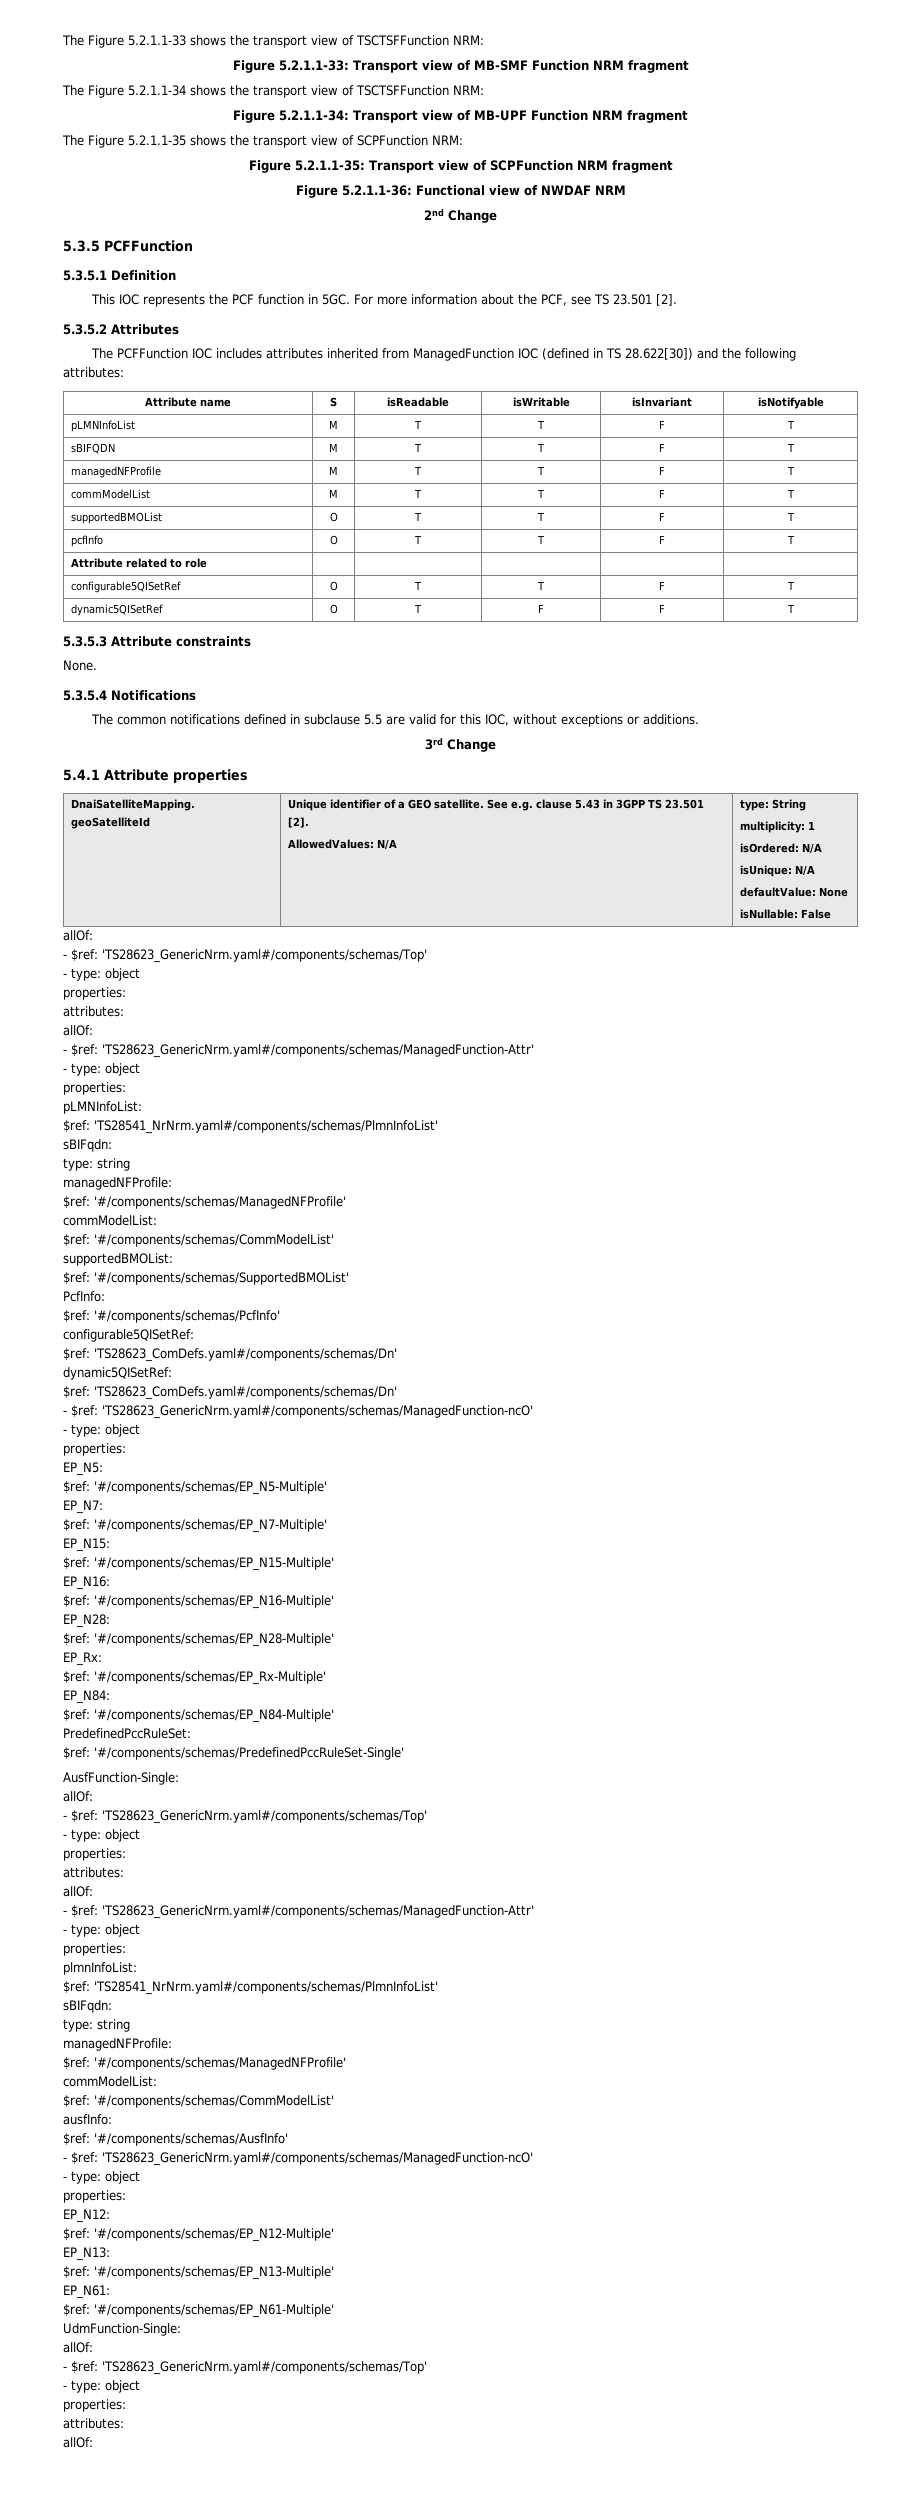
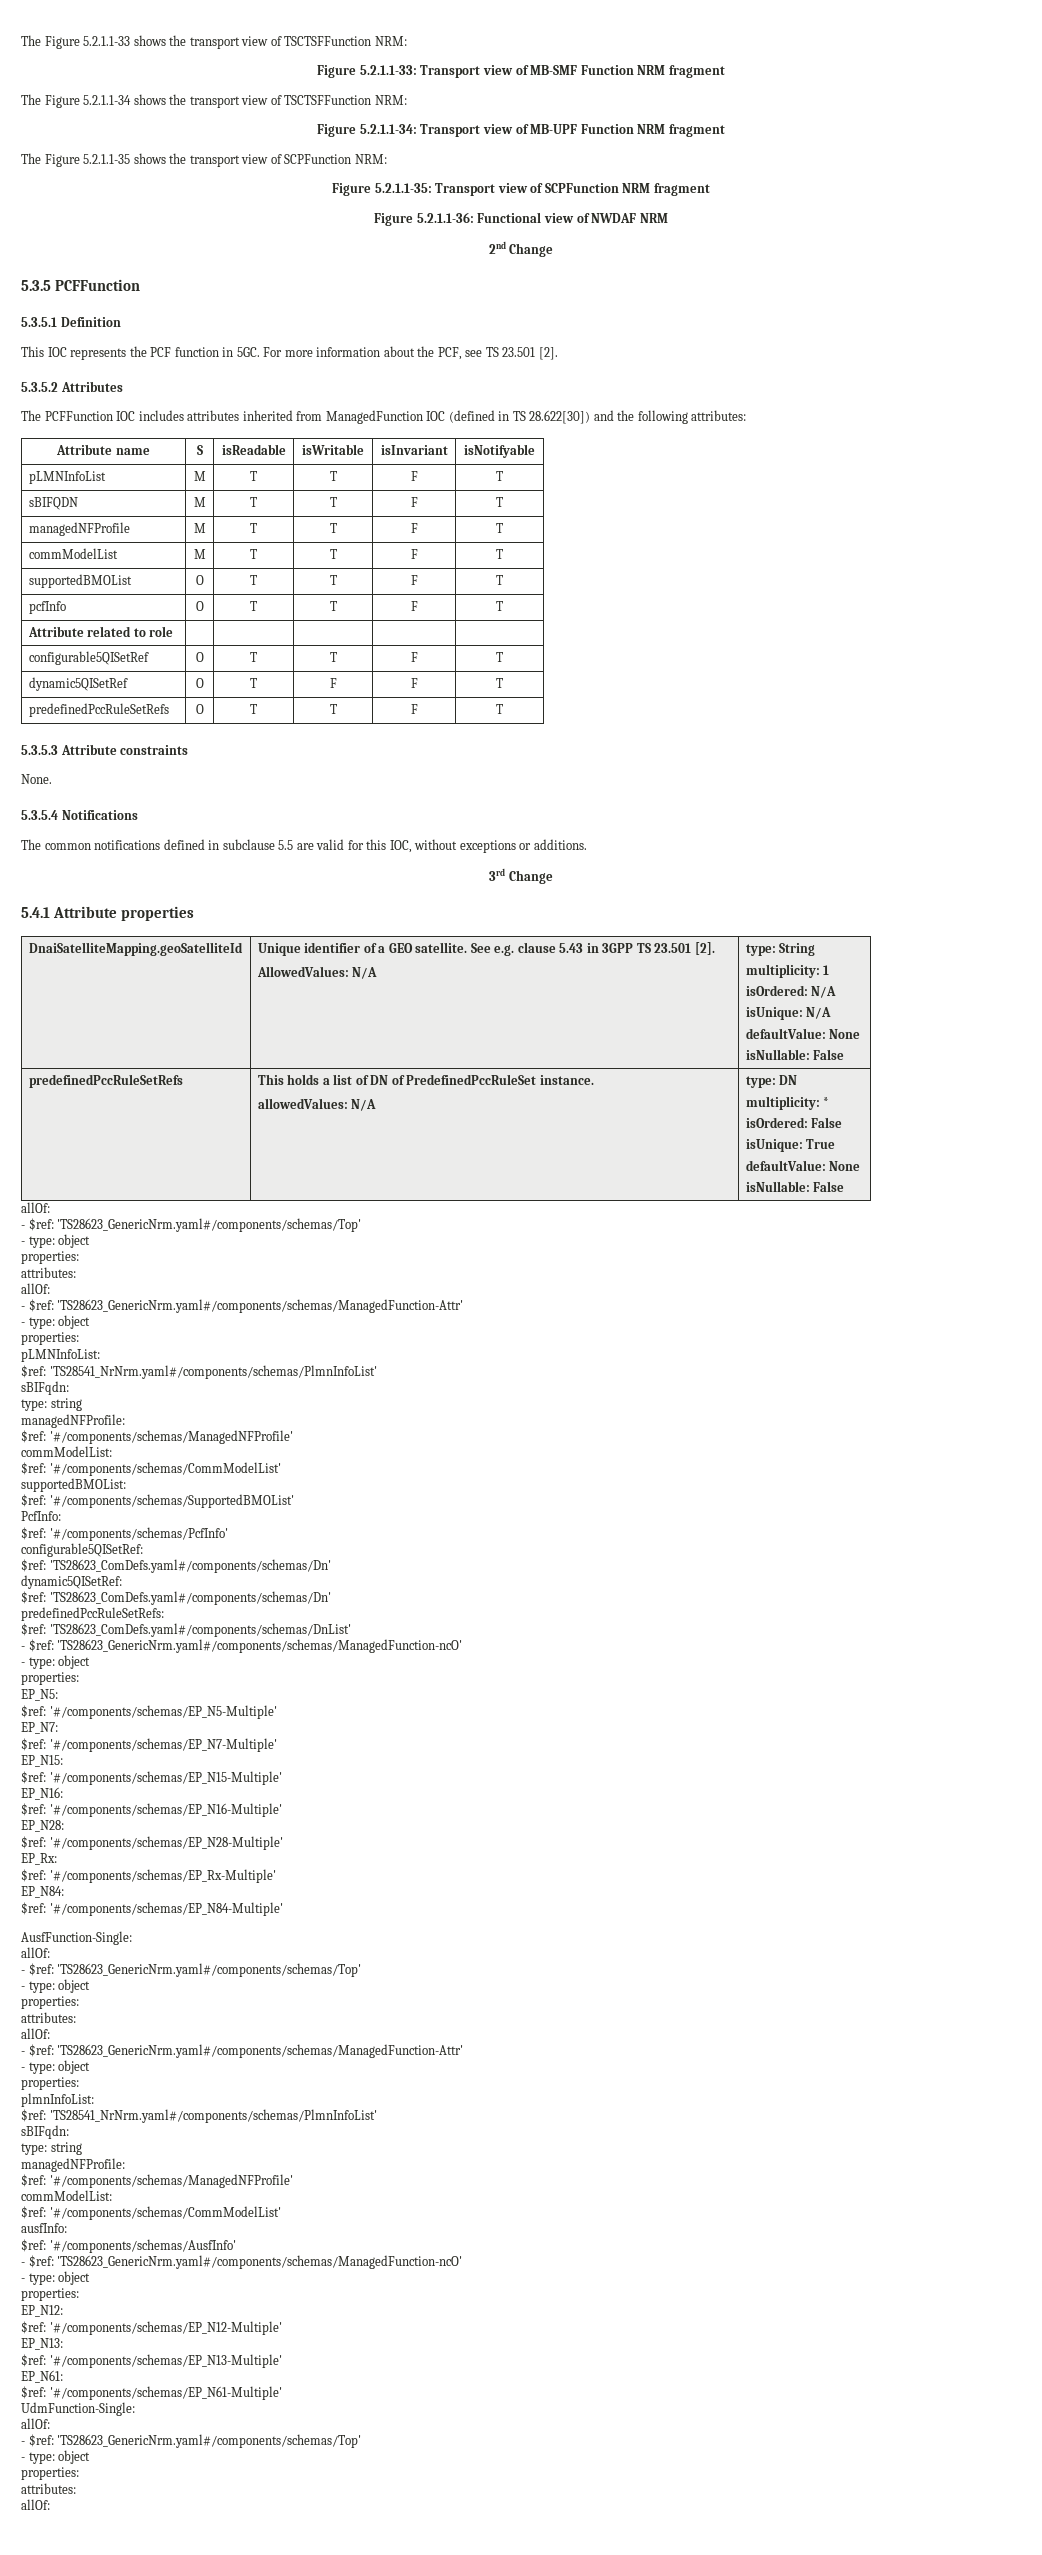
+ predefinedPccRuleSetRefs | O | T | T | F | T
+ predefinedPccRuleSetRefs | This holds a list of DN of PredefinedPccRuleSet instance.
+ allowedValues: N/A | type: DN
+ multiplicity: *
+ isOrdered: False
+ isUnique: True
+ defaultValue: None
+ isNullable: False
+ predefinedPccRuleSetRefs:
+ $ref: 'TS28623_ComDefs.yaml#/components/schemas/DnList'
- PredefinedPccRuleSet:
- $ref: '#/components/schemas/PredefinedPccRuleSet-Single'

